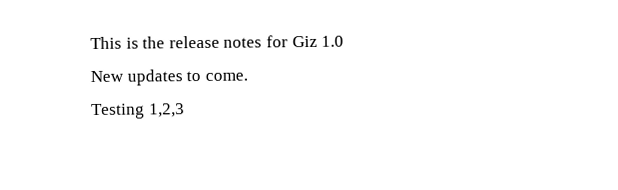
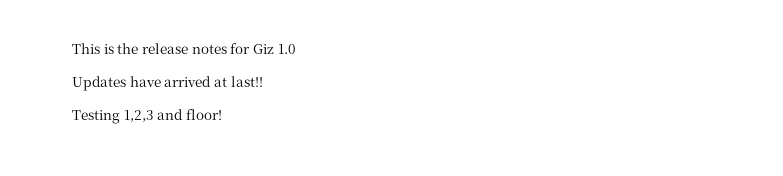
- New updates to come.
+ Updates have arrived at last!!
- Testing 1,2,3
+ Testing 1,2,3 and floor!

